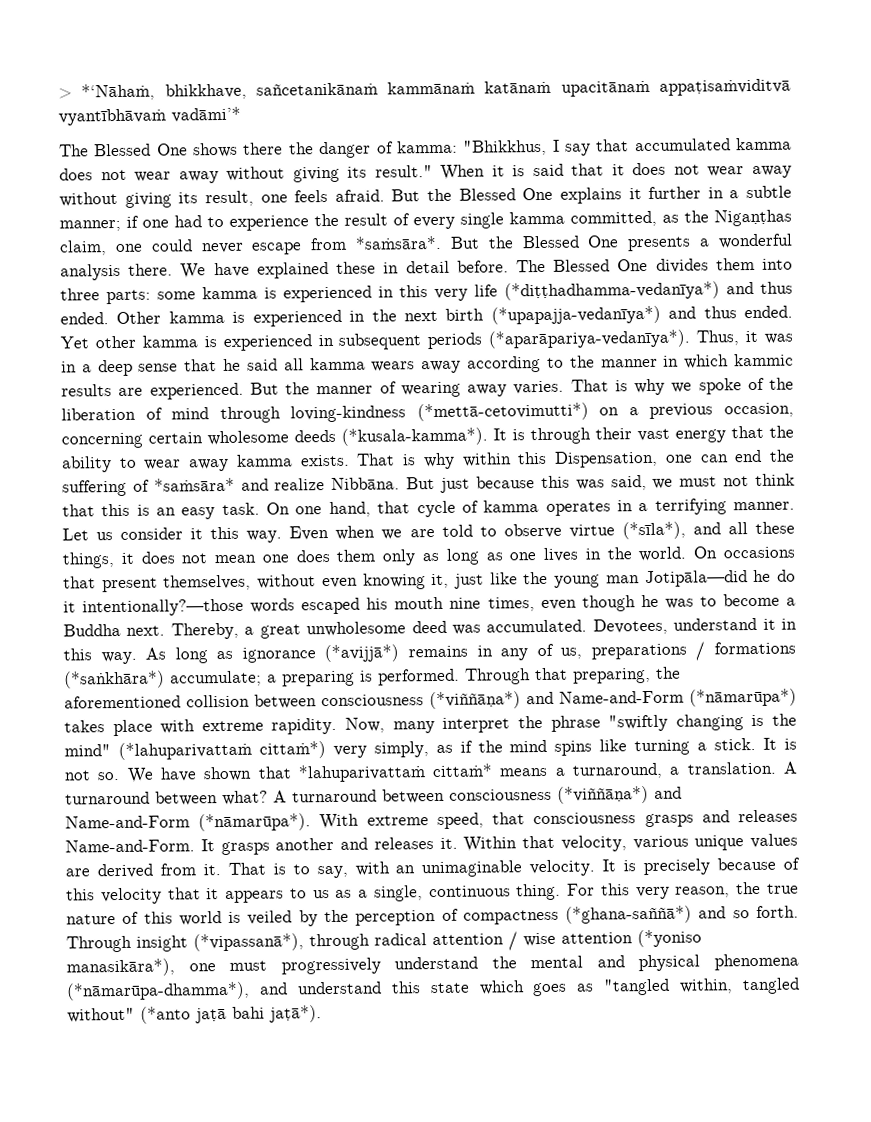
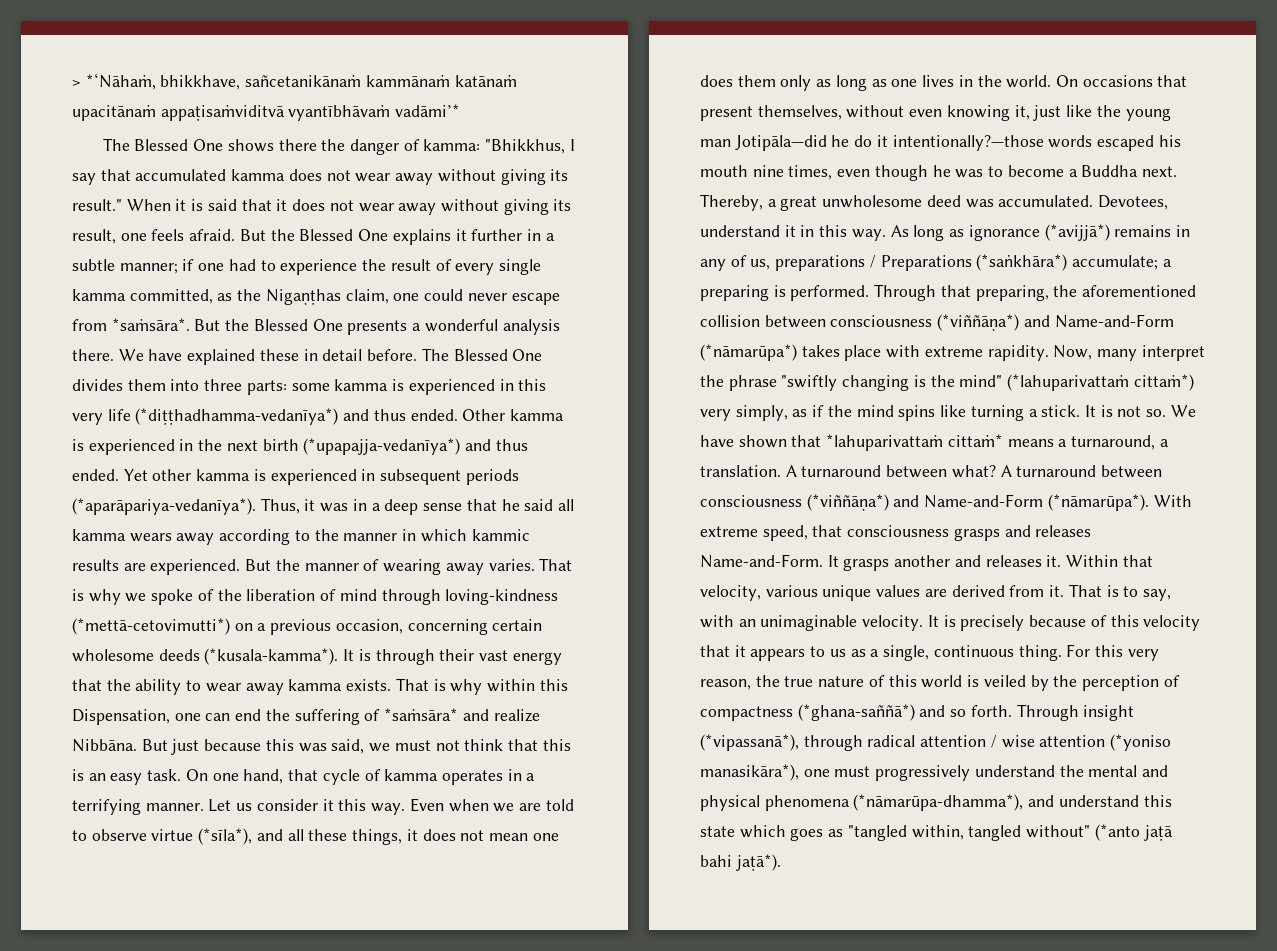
- As long as ignorance (*avijjā*) remains in any of us, preparations / formations (*saṅkhāra*) accumulate; a preparing is performed.
+ As long as ignorance (*avijjā*) remains in any of us, preparations / Preparations (*saṅkhāra*) accumulate; a preparing is performed.

